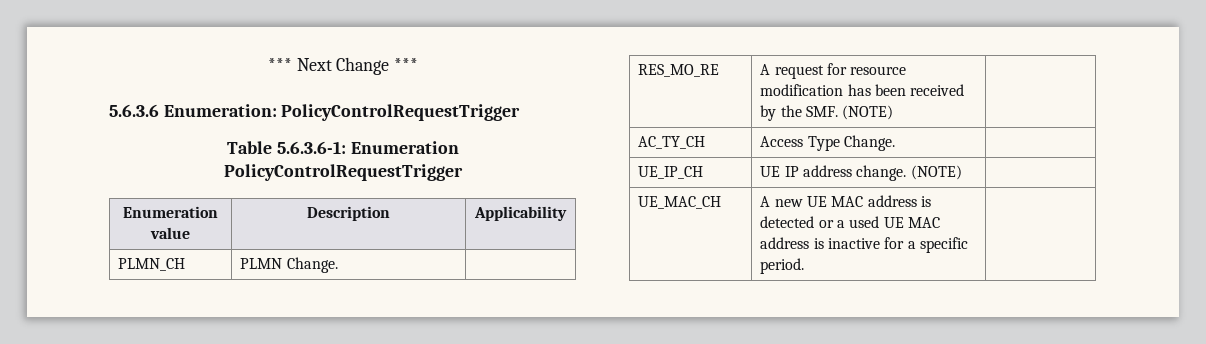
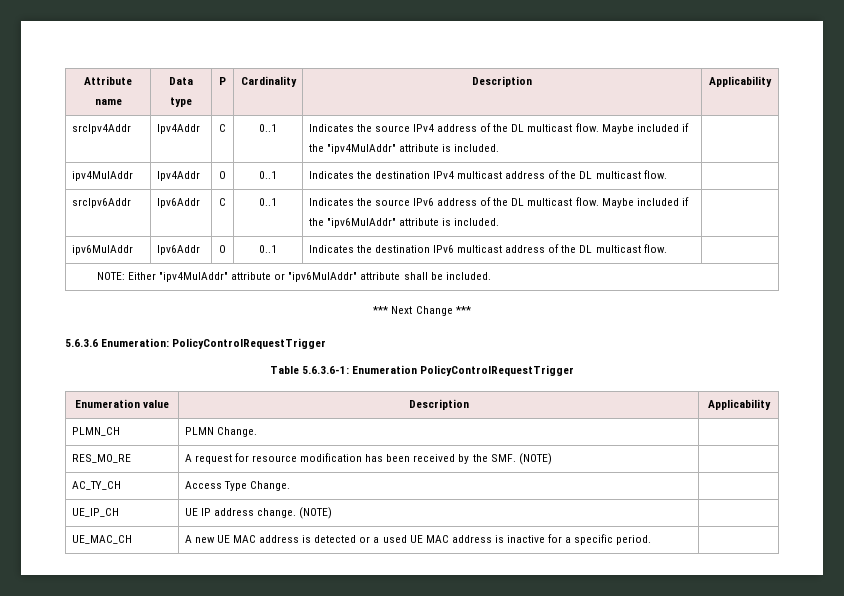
+ Attribute name | Data type | P | Cardinality | Description | Applicability
+ srcIpv4Addr | Ipv4Addr | C | 0..1 | Indicates the source IPv4 address of the DL multicast flow. Maybe included if the "ipv4MulAddr" attribute is included. |
+ ipv4MulAddr | Ipv4Addr | O | 0..1 | Indicates the destination IPv4 multicast address of the DL multicast flow. |
+ srcIpv6Addr | Ipv6Addr | C | 0..1 | Indicates the source IPv6 address of the DL multicast flow. Maybe included if the "ipv6MulAddr" attribute is included. |
+ ipv6MulAddr | Ipv6Addr | O | 0..1 | Indicates the destination IPv6 multicast address of the DL multicast flow. |
+ NOTE: Either "ipv4MulAddr" attribute or "ipv6MulAddr" attribute shall be included.

